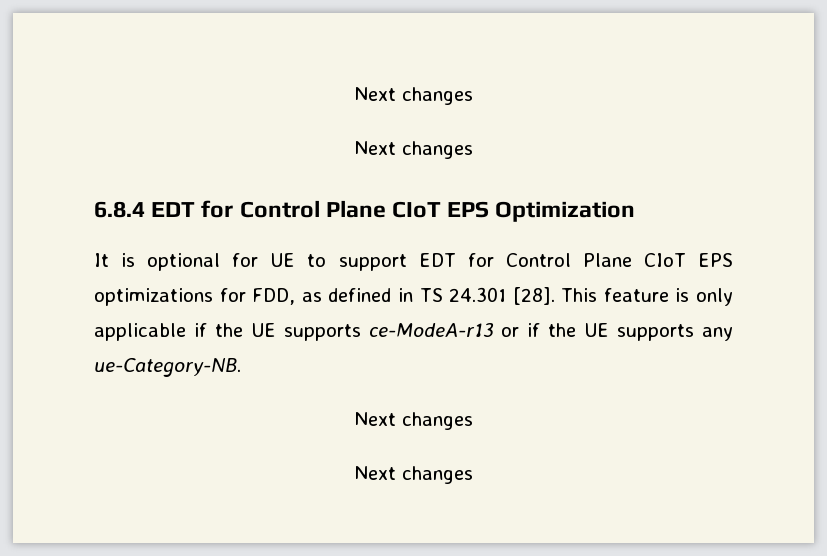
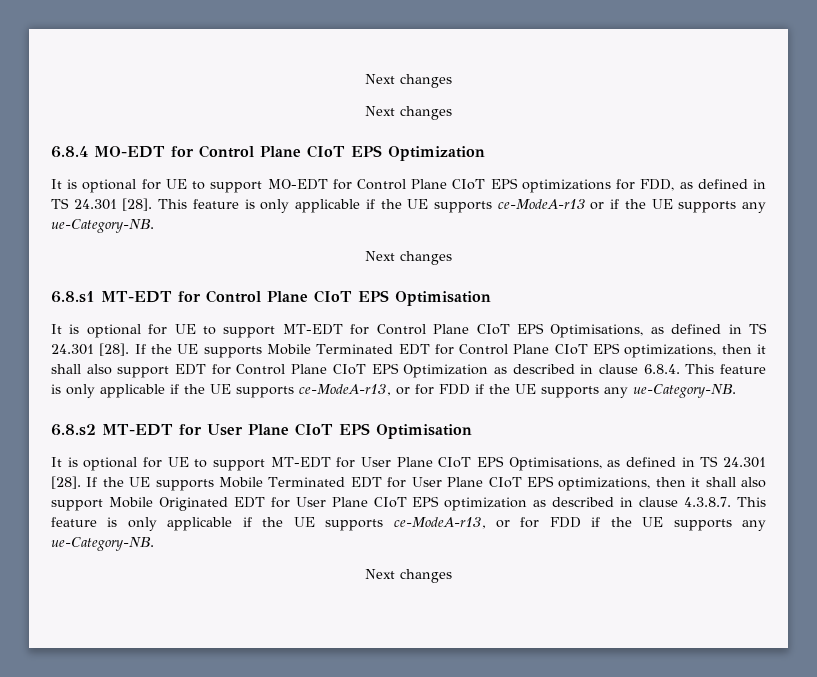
- 6.8.4 EDT for Control Plane CIoT EPS Optimization
+ 6.8.4 MO-EDT for Control Plane CIoT EPS Optimization
- It is optional for UE to support EDT for Control Plane CIoT EPS optimizations for FDD, as defined in TS 24.301 [28].
+ It is optional for UE to support MO-EDT for Control Plane CIoT EPS optimizations for FDD, as defined in TS 24.301 [28].
+ 6.8.s1 MT-EDT for Control Plane CIoT EPS Optimisation
+ It is optional for UE to support MT-EDT for Control Plane CIoT EPS Optimisations, as defined in TS 24.301 [28]. If the UE supports Mobile Terminated EDT for Control Plane CIoT EPS optimizations, then it shall also support EDT for Control Plane CIoT EPS Optimization as described in clause 6.8.4. This feature is only applicable if the UE supports ce-ModeA-r13, or for FDD if the UE supports any ue-Category-NB.
+ 6.8.s2 MT-EDT for User Plane CIoT EPS Optimisation
+ It is optional for UE to support MT-EDT for User Plane CIoT EPS Optimisations, as defined in TS 24.301 [28]. If the UE supports Mobile Terminated EDT for User Plane CIoT EPS optimizations, then it shall also support Mobile Originated EDT for User Plane CIoT EPS optimization as described in clause 4.3.8.7. This feature is only applicable if the UE supports ce-ModeA-r13, or for FDD if the UE supports any ue-Category-NB.

